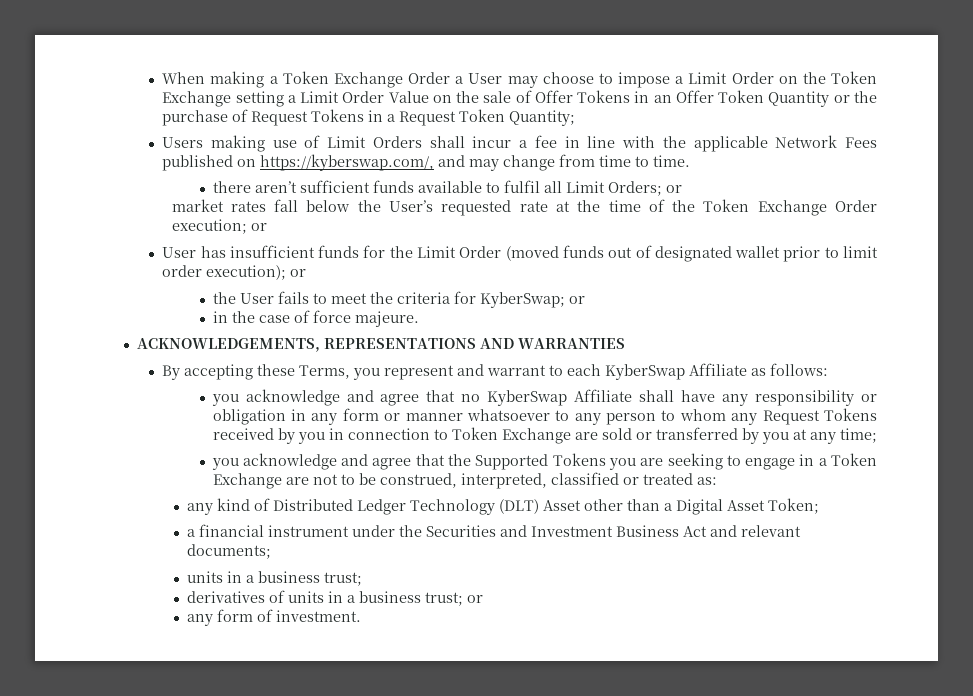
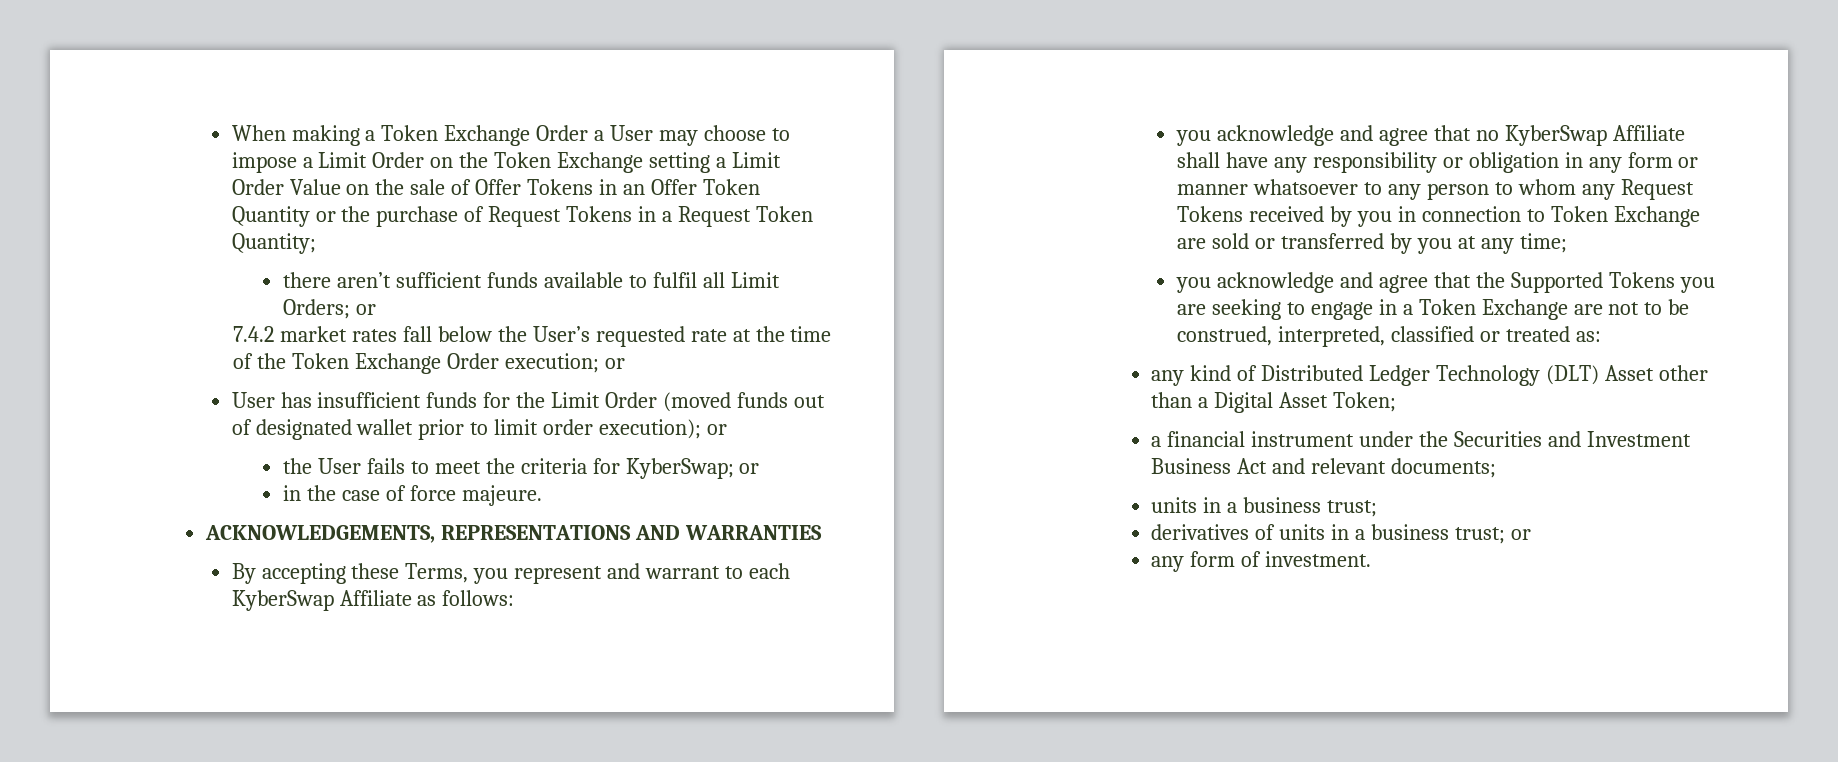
- Users making use of Limit Orders shall incur a fee in line with the applicable Network Fees published on https://kyberswap.com/, and may change from time to time.
- market rates fall below the User’s requested rate at the time of the Token Exchange Order execution; or
+ 7.4.2 market rates fall below the User’s requested rate at the time of the Token Exchange Order execution; or

